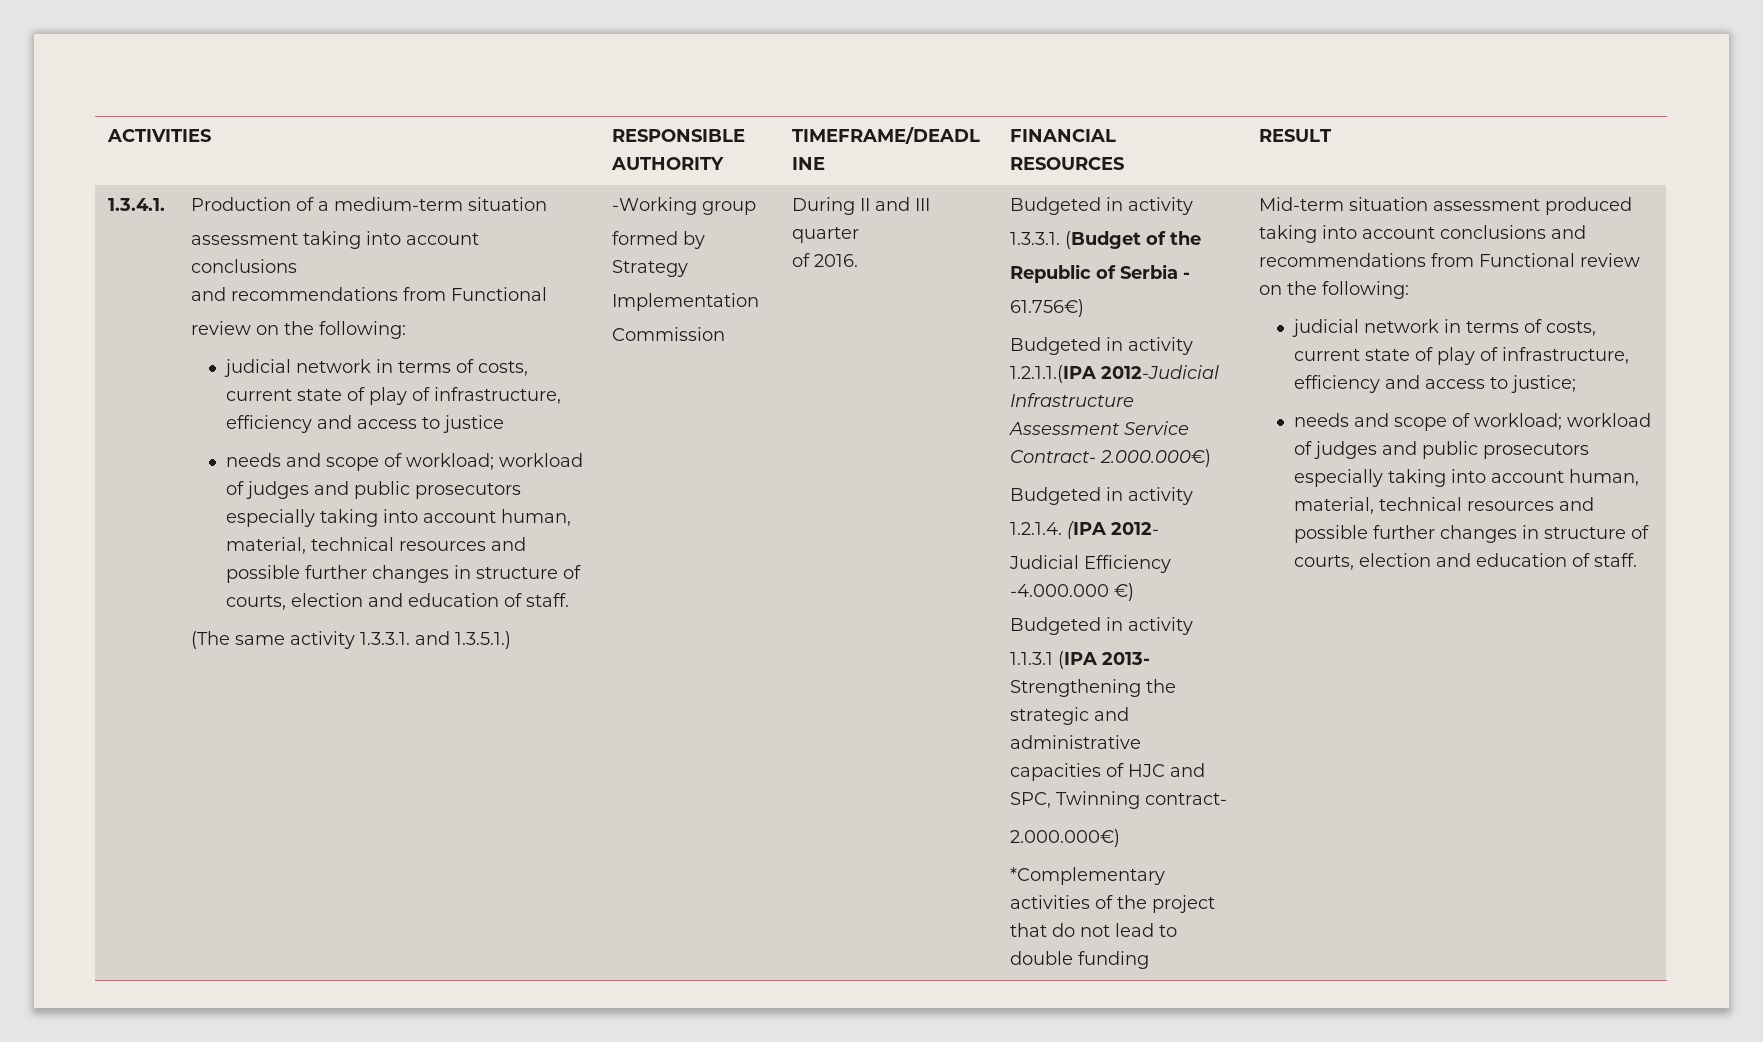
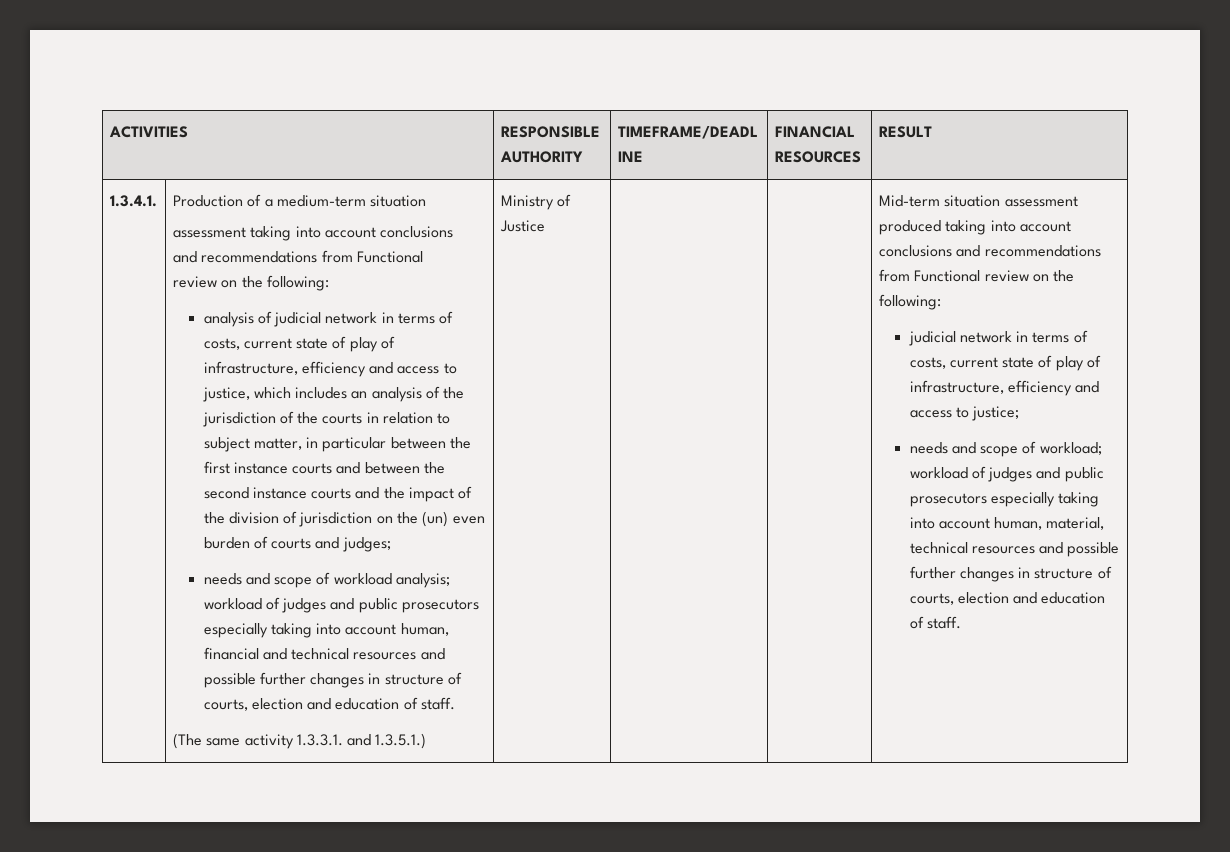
- judicial network in terms of costs, current state of play of infrastructure, efficiency and access to justice
- needs and scope of workload; workload of judges and public prosecutors especially taking into account human, material, technical resources and possible further changes in structure of courts, election and education of staff.
+ analysis of judicial network in terms of costs, current state of play of infrastructure, efficiency and access to justice, which includes an analysis of the jurisdiction of the courts in relation to subject matter, in particular between the first instance courts and between the second instance courts and the impact of the division of jurisdiction on the (un) even burden of courts and judges;
+ needs and scope of workload analysis; workload of judges and public prosecutors especially taking into account human, financial and technical resources and possible further changes in structure of courts, election and education of staff.
- -Working group
- formed by Strategy
- Implementation
- Commission | During II and III quarter
- of 2016. | Budgeted in activity
- 1.3.3.1. (Budget of the
- Republic of Serbia -
- 61.756€)
- Budgeted in activity 1.2.1.1.(IPA 2012-Judicial Infrastructure Assessment Service Contract- 2.000.000€)
- Budgeted in activity
- 1.2.1.4. (IPA 2012-
- Judicial Efficiency -4.000.000 €)
- Budgeted in activity
- 1.1.3.1 (IPA 2013- Strengthening the strategic and administrative capacities of HJC and SPC, Twinning contract-
- 2.000.000€)
- *Complementary activities of the project that do not lead to double funding
+ Ministry of Justice

